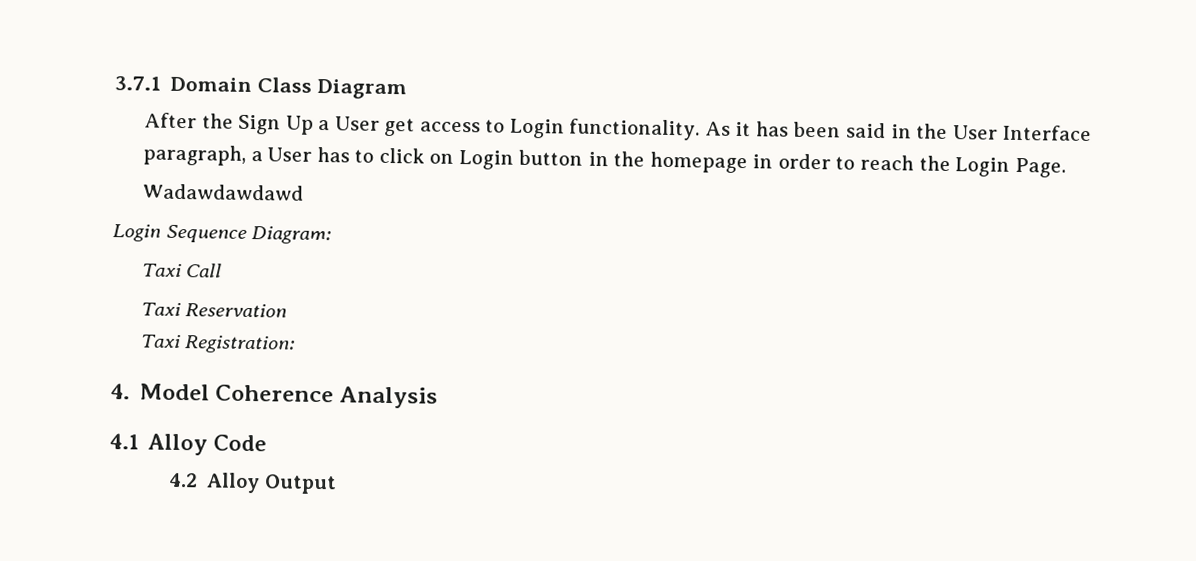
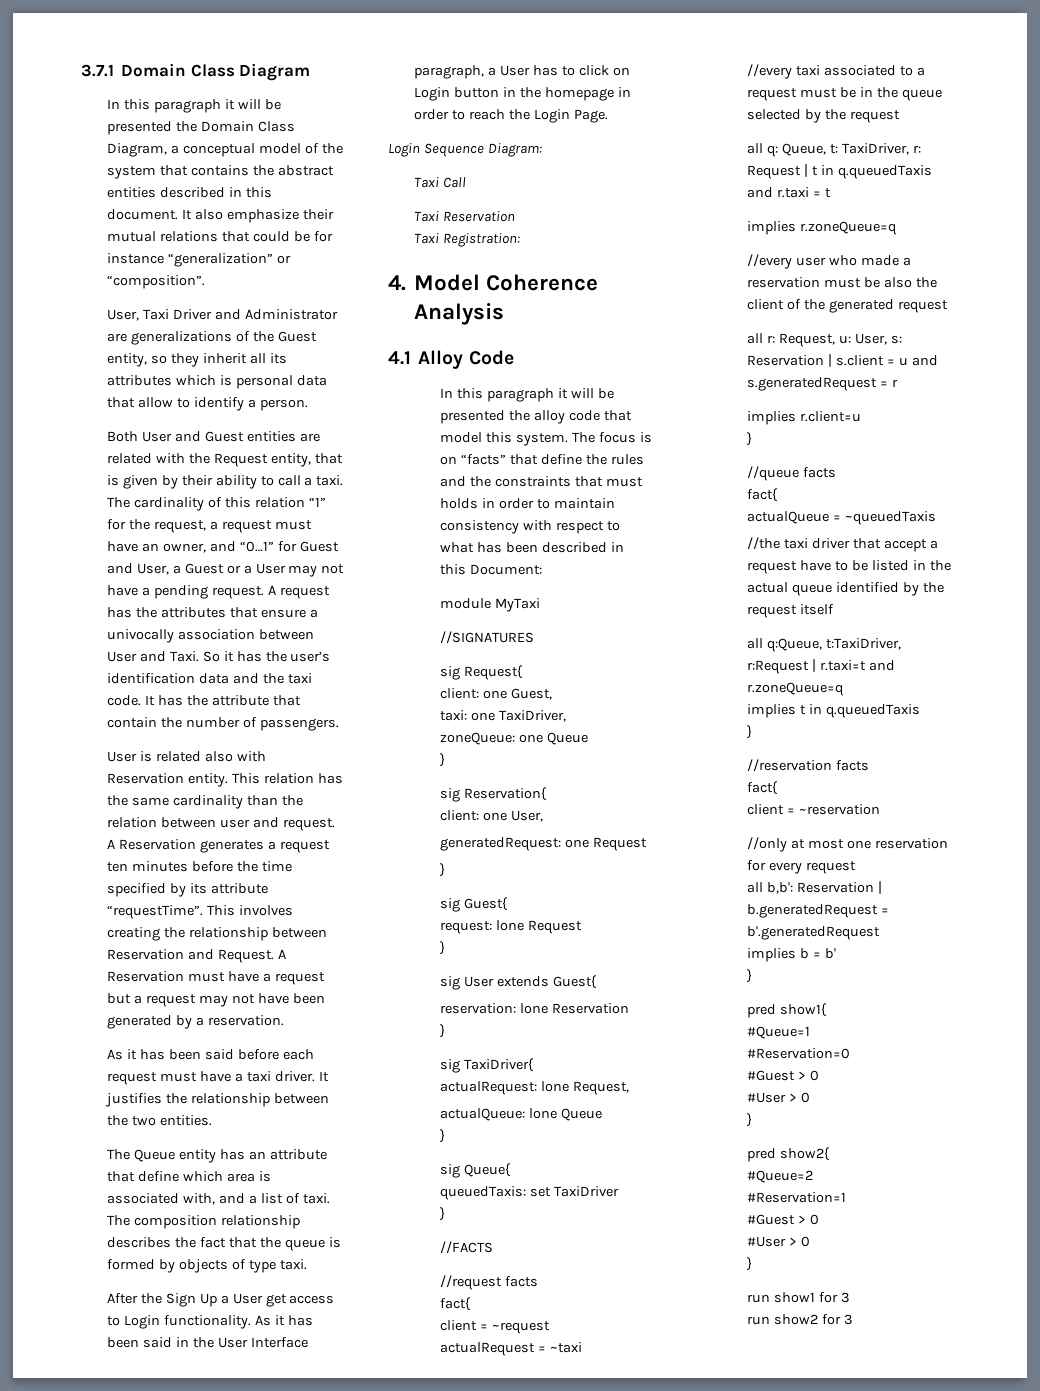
+ In this paragraph it will be presented the Domain Class Diagram, a conceptual model of the system that contains the abstract entities described in this document. It also emphasize their mutual relations that could be for instance “generalization” or “composition”.
+ User, Taxi Driver and Administrator are generalizations of the Guest entity, so they inherit all its attributes which is personal data that allow to identify a person.
+ Both User and Guest entities are related with the Request entity, that is given by their ability to call a taxi. The cardinality of this relation “1” for the request, a request must have an owner, and “0…1” for Guest and User, a Guest or a User may not have a pending request. A request has the attributes that ensure a univocally association between User and Taxi. So it has the user’s identification data and the taxi code. It has the attribute that contain the number of passengers.
+ User is related also with Reservation entity. This relation has the same cardinality than the relation between user and request. A Reservation generates a request ten minutes before the time specified by its attribute “requestTime”. This involves creating the relationship between Reservation and Request. A Reservation must have a request but a request may not have been generated by a reservation.
+ As it has been said before each request must have a taxi driver. It justifies the relationship between the two entities.
+ The Queue entity has an attribute that define which area is associated with, and a list of taxi. The composition relationship describes the fact that the queue is formed by objects of type taxi.
- Wadawdawdawd
- 4.2 Alloy Output
+ In this paragraph it will be presented the alloy code that model this system. The focus is on “facts” that define the rules and the constraints that must holds in order to maintain consistency with respect to what has been described in this Document:
+ module MyTaxi
+ //SIGNATURES
+ sig Request{
+ client: one Guest,
+ taxi: one TaxiDriver,
+ zoneQueue: one Queue
+ }
+ sig Reservation{
+ client: one User,
+ generatedRequest: one Request
+ }
+ sig Guest{
+ request: lone Request
+ }
+ sig User extends Guest{
+ reservation: lone Reservation
+ }
+ sig TaxiDriver{
+ actualRequest: lone Request,
+ actualQueue: lone Queue
+ }
+ sig Queue{
+ queuedTaxis: set TaxiDriver
+ }
+ //FACTS
+ //request facts
+ fact{
+ client = ~request
+ actualRequest = ~taxi
+ //every taxi associated to a request must be in the queue selected by the request
+ all q: Queue, t: TaxiDriver, r: Request | t in q.queuedTaxis and r.taxi = t
+ implies r.zoneQueue=q
+ //every user who made a reservation must be also the client of the generated request
+ all r: Request, u: User, s: Reservation | s.client = u and s.generatedRequest = r
+ implies r.client=u
+ }
+ //queue facts
+ fact{
+ actualQueue = ~queuedTaxis
+ //the taxi driver that accept a request have to be listed in the actual queue identified by the request itself
+ all q:Queue, t:TaxiDriver, r:Request | r.taxi=t and r.zoneQueue=q
+ implies t in q.queuedTaxis
+ }
+ //reservation facts
+ fact{
+ client = ~reservation
+ //only at most one reservation for every request
+ all b,b': Reservation | b.generatedRequest = b'.generatedRequest
+ implies b = b'
+ }
+ pred show1{
+ #Queue=1
+ #Reservation=0
+ #Guest > 0
+ #User > 0
+ }
+ pred show2{
+ #Queue=2
+ #Reservation=1
+ #Guest > 0
+ #User > 0
+ }
+ run show1 for 3
+ run show2 for 3

